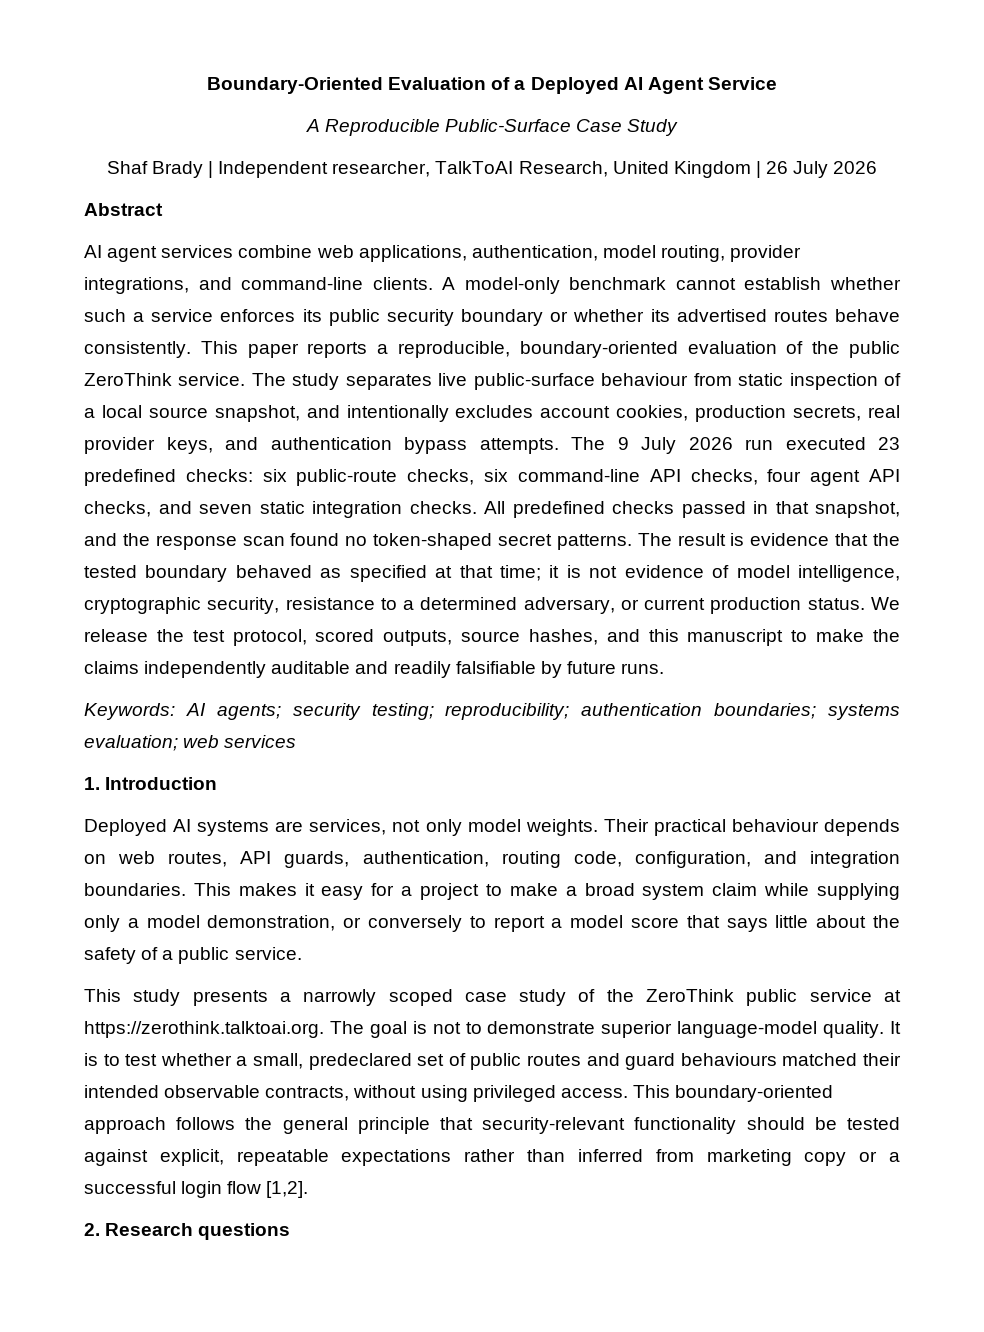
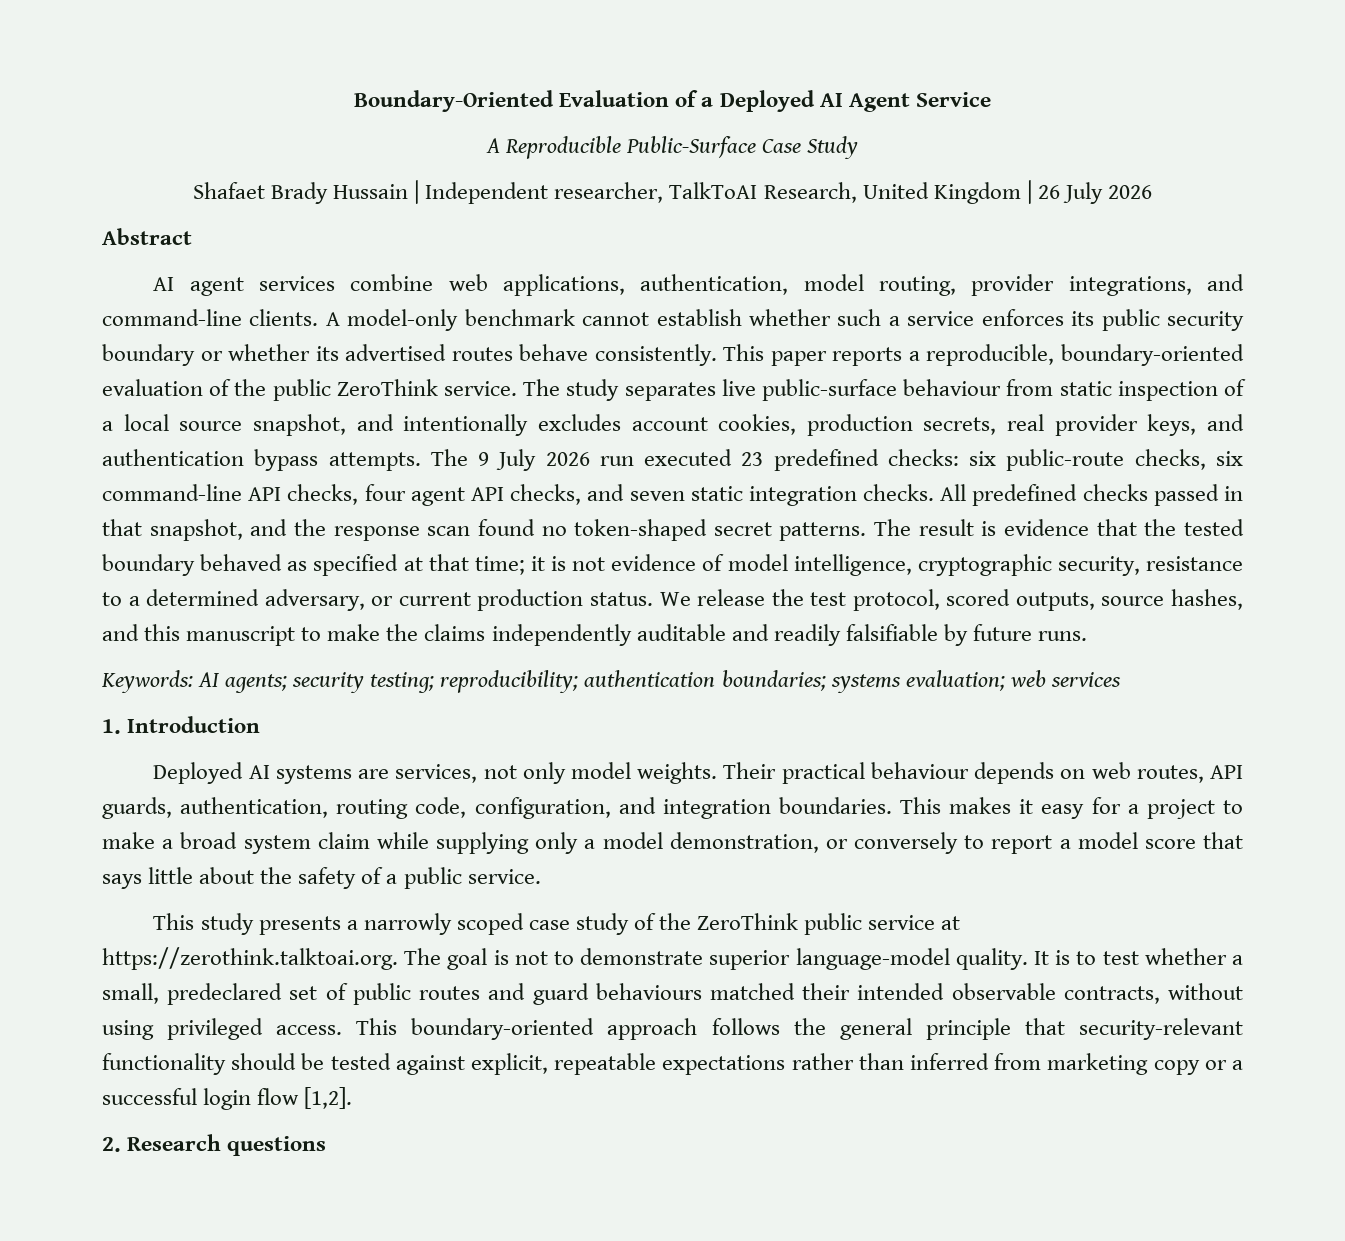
- Shaf Brady | Independent researcher, TalkToAI Research, United Kingdom | 26 July 2026
+ Shafaet Brady Hussain | Independent researcher, TalkToAI Research, United Kingdom | 26 July 2026

